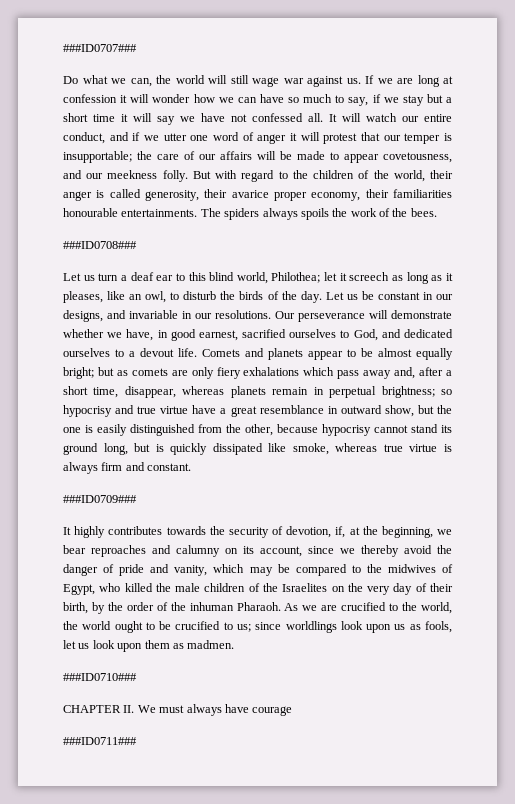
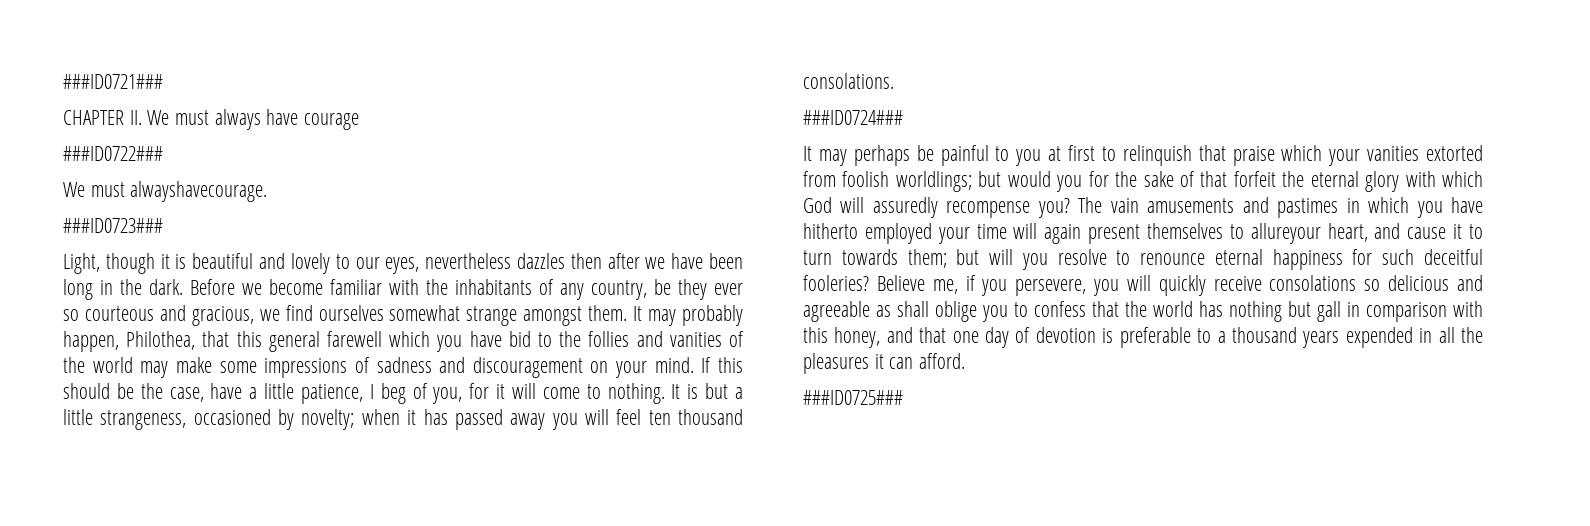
- ###ID0707###
- Do what we can, the world will still wage war against us. If we are long at confession it will wonder how we can have so much to say, if we stay but a short time it will say we have not confessed all. It will watch our entire conduct, and if we utter one word of anger it will protest that our temper is insupportable; the care of our affairs will be made to appear covetousness, and our meekness folly. But with regard to the children of the world, their anger is called generosity, their avarice proper economy, their familiarities honourable entertainments. The spiders always spoils the work of the bees.
- ###ID0708###
- Let us turn a deaf ear to this blind world, Philothea; let it screech as long as it pleases, like an owl, to disturb the birds of the day. Let us be constant in our designs, and invariable in our resolutions. Our perseverance will demonstrate whether we have, in good earnest, sacrified ourselves to God, and dedicated ourselves to a devout life. Comets and planets appear to be almost equally bright; but as comets are only fiery exhalations which pass away and, after a short time, disappear, whereas planets remain in perpetual brightness; so hypocrisy and true virtue have a great resemblance in outward show, but the one is easily distinguished from the other, because hypocrisy cannot stand its ground long, but is quickly dissipated like smoke, whereas true virtue is always firm and constant.
- ###ID0709###
- It highly contributes towards the security of devotion, if, at the beginning, we bear reproaches and calumny on its account, since we thereby avoid the danger of pride and vanity, which may be compared to the midwives of Egypt, who killed the male children of the Israelites on the very day of their birth, by the order of the inhuman Pharaoh. As we are crucified to the world, the world ought to be crucified to us; since worldlings look upon us as fools, let us look upon them as madmen.
- ###ID0710###
+ ###ID0721###
- ###ID0711###
+ ###ID0722###
+ We must alwayshavecourage.
+ ###ID0723###
+ Light, though it is beautiful and lovely to our eyes, nevertheless dazzles then after we have been long in the dark. Before we become familiar with the inhabitants of any country, be they ever so courteous and gracious, we find ourselves somewhat strange amongst them. It may probably happen, Philothea, that this general farewell which you have bid to the follies and vanities of the world may make some impressions of sadness and discouragement on your mind. If this should be the case, have a little patience, I beg of you, for it will come to nothing. It is but a little strangeness, occasioned by novelty; when it has passed away you will feel ten thousand consolations.
+ ###ID0724###
+ It may perhaps be painful to you at first to relinquish that praise which your vanities extorted from foolish worldlings; but would you for the sake of that forfeit the eternal glory with which God will assuredly recompense you? The vain amusements and pastimes in which you have hitherto employed your time will again present themselves to allureyour heart, and cause it to turn towards them; but will you resolve to renounce eternal happiness for such deceitful fooleries? Believe me, if you persevere, you will quickly receive consolations so delicious and agreeable as shall oblige you to confess that the world has nothing but gall in comparison with this honey, and that one day of devotion is preferable to a thousand years expended in all the pleasures it can afford.
+ ###ID0725###

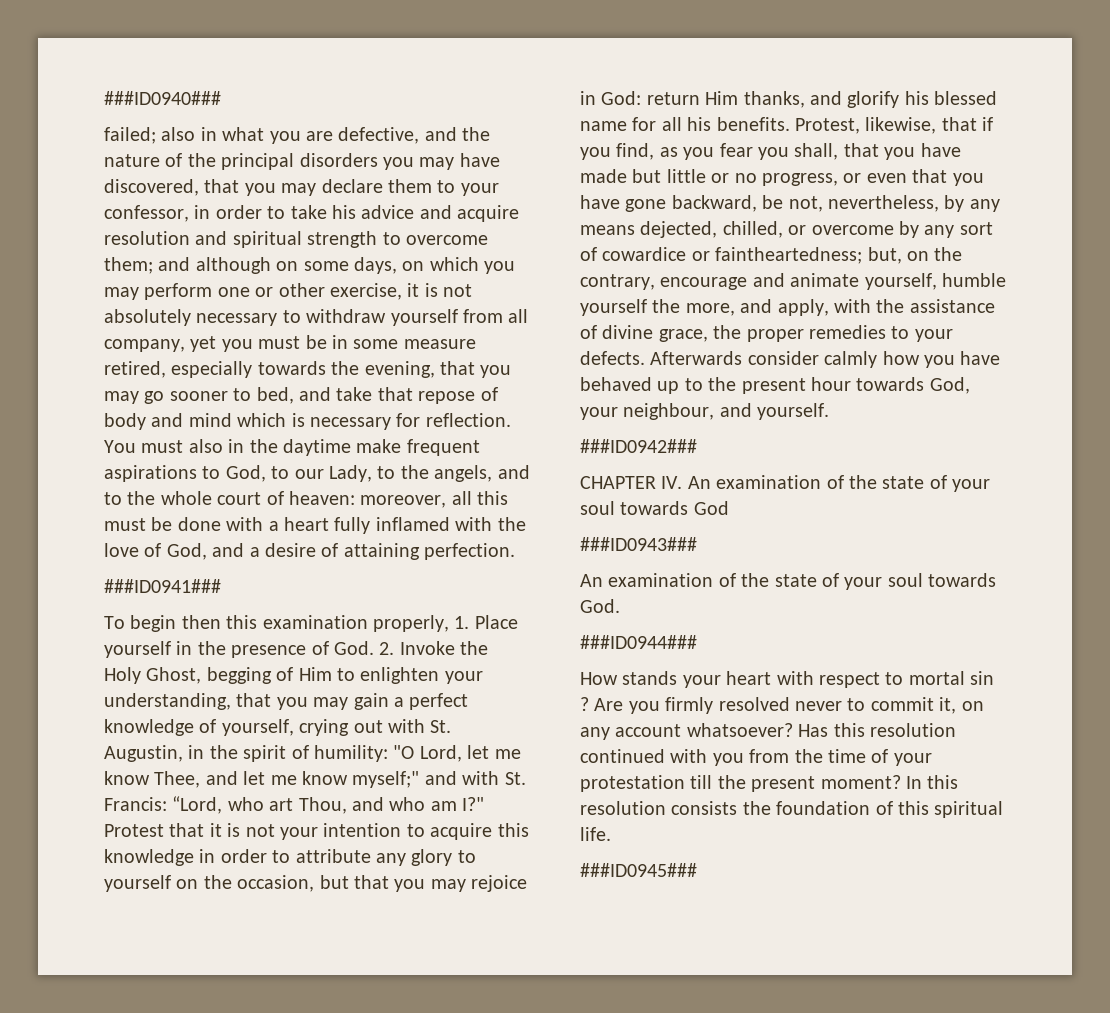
- ###ID0721###
- CHAPTER II. We must always have courage
- ###ID0722###
- We must alwayshavecourage.
- ###ID0723###
- Light, though it is beautiful and lovely to our eyes, nevertheless dazzles then after we have been long in the dark. Before we become familiar with the inhabitants of any country, be they ever so courteous and gracious, we find ourselves somewhat strange amongst them. It may probably happen, Philothea, that this general farewell which you have bid to the follies and vanities of the world may make some impressions of sadness and discouragement on your mind. If this should be the case, have a little patience, I beg of you, for it will come to nothing. It is but a little strangeness, occasioned by novelty; when it has passed away you will feel ten thousand consolations.
- ###ID0724###
- It may perhaps be painful to you at first to relinquish that praise which your vanities extorted from foolish worldlings; but would you for the sake of that forfeit the eternal glory with which God will assuredly recompense you? The vain amusements and pastimes in which you have hitherto employed your time will again present themselves to allureyour heart, and cause it to turn towards them; but will you resolve to renounce eternal happiness for such deceitful fooleries? Believe me, if you persevere, you will quickly receive consolations so delicious and agreeable as shall oblige you to confess that the world has nothing but gall in comparison with this honey, and that one day of devotion is preferable to a thousand years expended in all the pleasures it can afford.
- ###ID0725###
+ ###ID0940###
+ failed; also in what you are defective, and the nature of the principal disorders you may have discovered, that you may declare them to your confessor, in order to take his advice and acquire resolution and spiritual strength to overcome them; and although on some days, on which you may perform one or other exercise, it is not absolutely necessary to withdraw yourself from all company, yet you must be in some measure retired, especially towards the evening, that you may go sooner to bed, and take that repose of body and mind which is necessary for reflection. You must also in the daytime make frequent aspirations to God, to our Lady, to the angels, and to the whole court of heaven: moreover, all this must be done with a heart fully inflamed with the love of God, and a desire of attaining perfection.
+ ###ID0941###
+ To begin then this examination properly, 1. Place yourself in the presence of God. 2. Invoke the Holy Ghost, begging of Him to enlighten your understanding, that you may gain a perfect knowledge of yourself, crying out with St. Augustin, in the spirit of humility: "O Lord, let me know Thee, and let me know myself;" and with St. Francis: “Lord, who art Thou, and who am I?" Protest that it is not your intention to acquire this knowledge in order to attribute any glory to yourself on the occasion, but that you may rejoice in God: return Him thanks, and glorify his blessed name for all his benefits. Protest, likewise, that if you find, as you fear you shall, that you have made but little or no progress, or even that you have gone backward, be not, nevertheless, by any means dejected, chilled, or overcome by any sort of cowardice or faintheartedness; but, on the contrary, encourage and animate yourself, humble yourself the more, and apply, with the assistance of divine grace, the proper remedies to your defects. Afterwards consider calmly how you have behaved up to the present hour towards God, your neighbour, and yourself.
+ ###ID0942###
+ CHAPTER IV. An examination of the state of your soul towards God
+ ###ID0943###
+ An examination of the state of your soul towards God.
+ ###ID0944###
+ How stands your heart with respect to mortal sin ? Are you firmly resolved never to commit it, on any account whatsoever? Has this resolution continued with you from the time of your protestation till the present moment? In this resolution consists the foundation of this spiritual life.
+ ###ID0945###

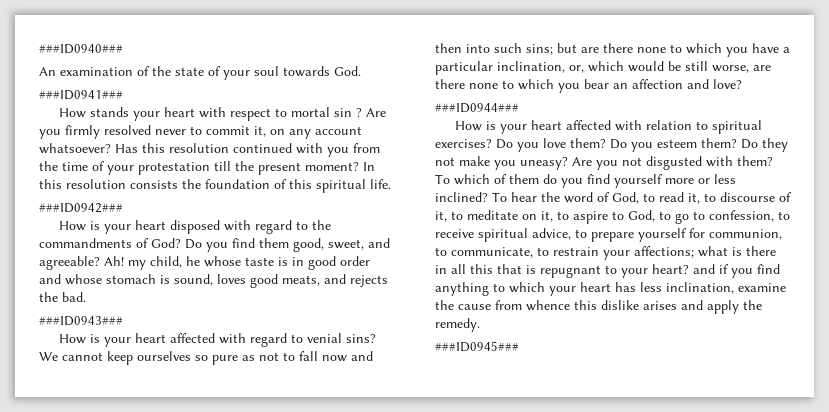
- failed; also in what you are defective, and the nature of the principal disorders you may have discovered, that you may declare them to your confessor, in order to take his advice and acquire resolution and spiritual strength to overcome them; and although on some days, on which you may perform one or other exercise, it is not absolutely necessary to withdraw yourself from all company, yet you must be in some measure retired, especially towards the evening, that you may go sooner to bed, and take that repose of body and mind which is necessary for reflection. You must also in the daytime make frequent aspirations to God, to our Lady, to the angels, and to the whole court of heaven: moreover, all this must be done with a heart fully inflamed with the love of God, and a desire of attaining perfection.
- ###ID0941###
- To begin then this examination properly, 1. Place yourself in the presence of God. 2. Invoke the Holy Ghost, begging of Him to enlighten your understanding, that you may gain a perfect knowledge of yourself, crying out with St. Augustin, in the spirit of humility: "O Lord, let me know Thee, and let me know myself;" and with St. Francis: “Lord, who art Thou, and who am I?" Protest that it is not your intention to acquire this knowledge in order to attribute any glory to yourself on the occasion, but that you may rejoice in God: return Him thanks, and glorify his blessed name for all his benefits. Protest, likewise, that if you find, as you fear you shall, that you have made but little or no progress, or even that you have gone backward, be not, nevertheless, by any means dejected, chilled, or overcome by any sort of cowardice or faintheartedness; but, on the contrary, encourage and animate yourself, humble yourself the more, and apply, with the assistance of divine grace, the proper remedies to your defects. Afterwards consider calmly how you have behaved up to the present hour towards God, your neighbour, and yourself.
- ###ID0942###
- CHAPTER IV. An examination of the state of your soul towards God
- ###ID0943###
- ###ID0944###
+ ###ID0941###
+ ###ID0942###
+ How is your heart disposed with regard to the commandments of God? Do you find them good, sweet, and agreeable? Ah! my child, he whose taste is in good order and whose stomach is sound, loves good meats, and rejects the bad.
+ ###ID0943###
+ How is your heart affected with regard to venial sins? We cannot keep ourselves so pure as not to fall now and then into such sins; but are there none to which you have a particular inclination, or, which would be still worse, are there none to which you bear an affection and love?
+ ###ID0944###
+ How is your heart affected with relation to spiritual exercises? Do you love them? Do you esteem them? Do they not make you uneasy? Are you not disgusted with them? To which of them do you find yourself more or less inclined? To hear the word of God, to read it, to discourse of it, to meditate on it, to aspire to God, to go to confession, to receive spiritual advice, to prepare yourself for communion, to communicate, to restrain your affections; what is there in all this that is repugnant to your heart? and if you find anything to which your heart has less inclination, examine the cause from whence this dislike arises and apply the remedy.

